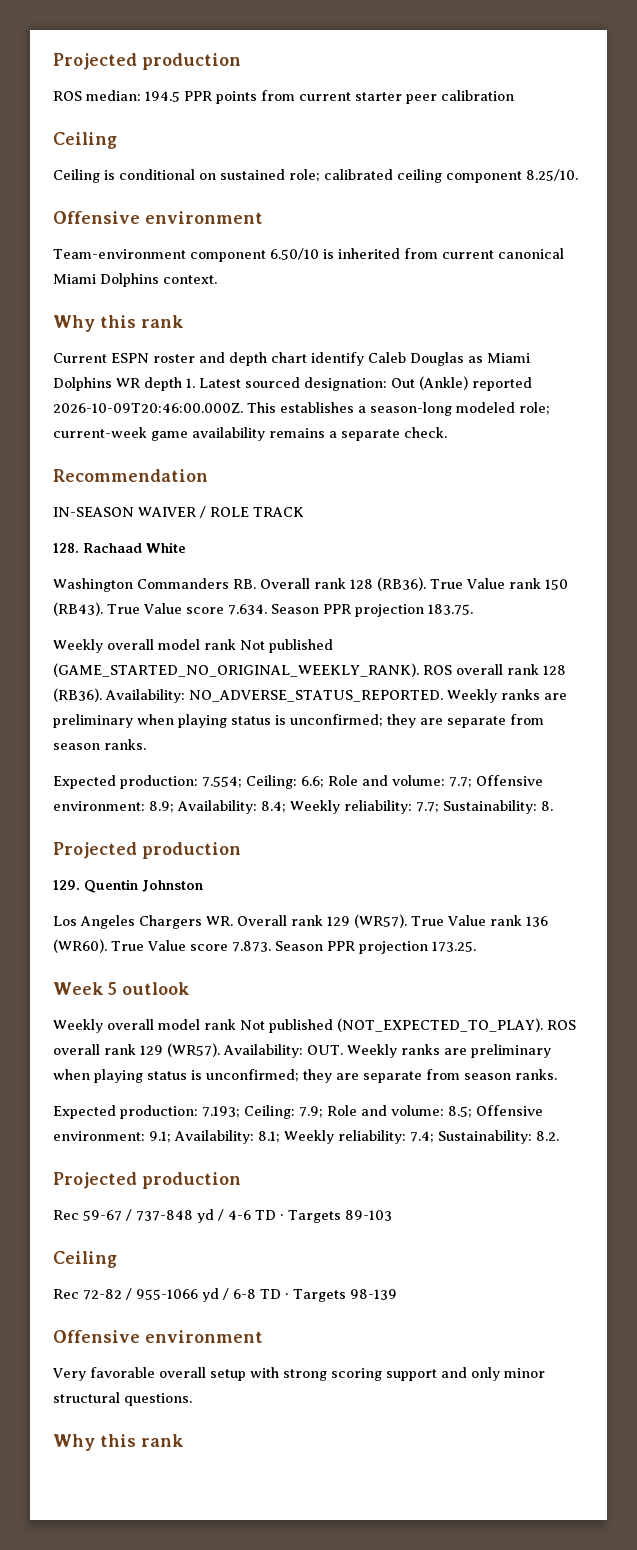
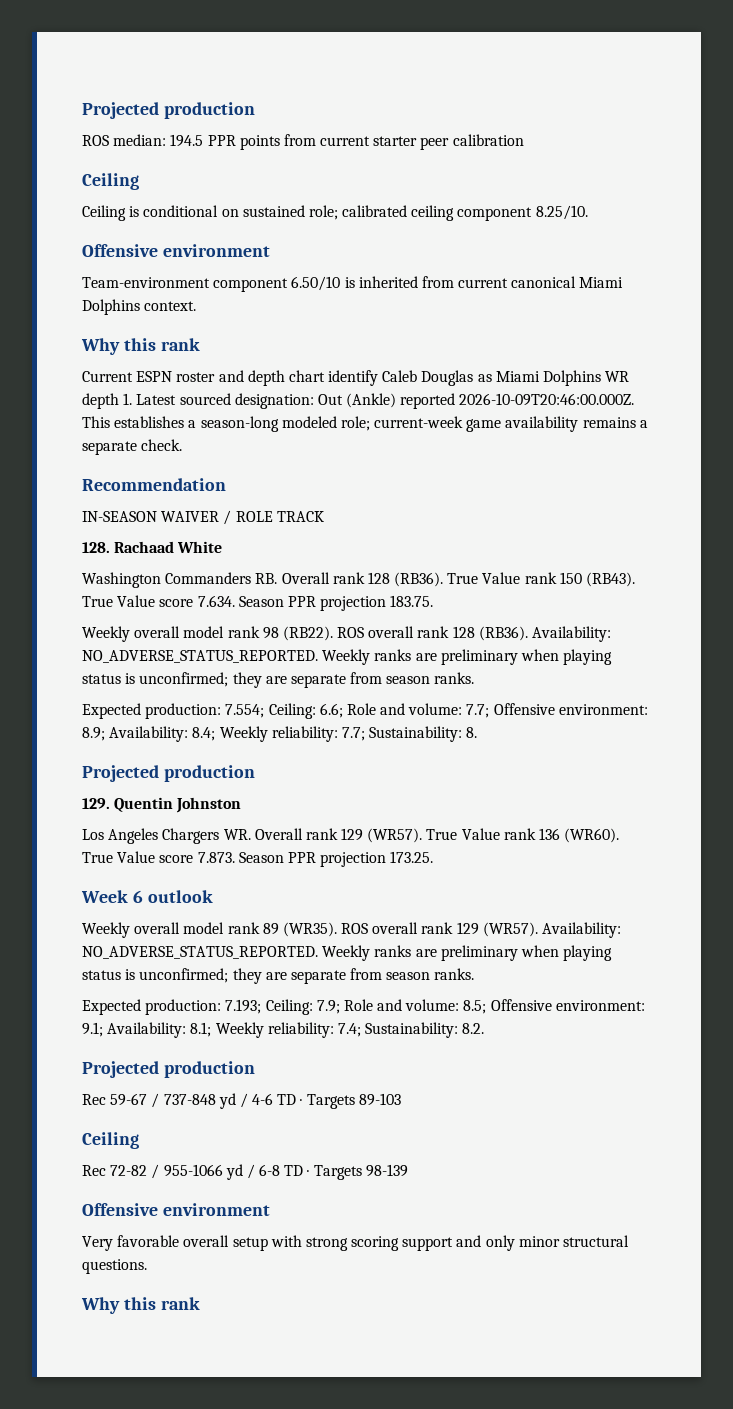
- Weekly overall model rank Not published (GAME_STARTED_NO_ORIGINAL_WEEKLY_RANK).
+ Weekly overall model rank 98 (RB22).
- Week 5 outlook
+ Week 6 outlook
- Weekly overall model rank Not published (NOT_EXPECTED_TO_PLAY).
+ Weekly overall model rank 89 (WR35).
- ROS overall rank 129 (WR57). Availability: OUT. Weekly ranks are preliminary when playing status is unconfirmed; they are separate from season ranks.
+ ROS overall rank 129 (WR57). Availability: NO_ADVERSE_STATUS_REPORTED. Weekly ranks are preliminary when playing status is unconfirmed; they are separate from season ranks.

